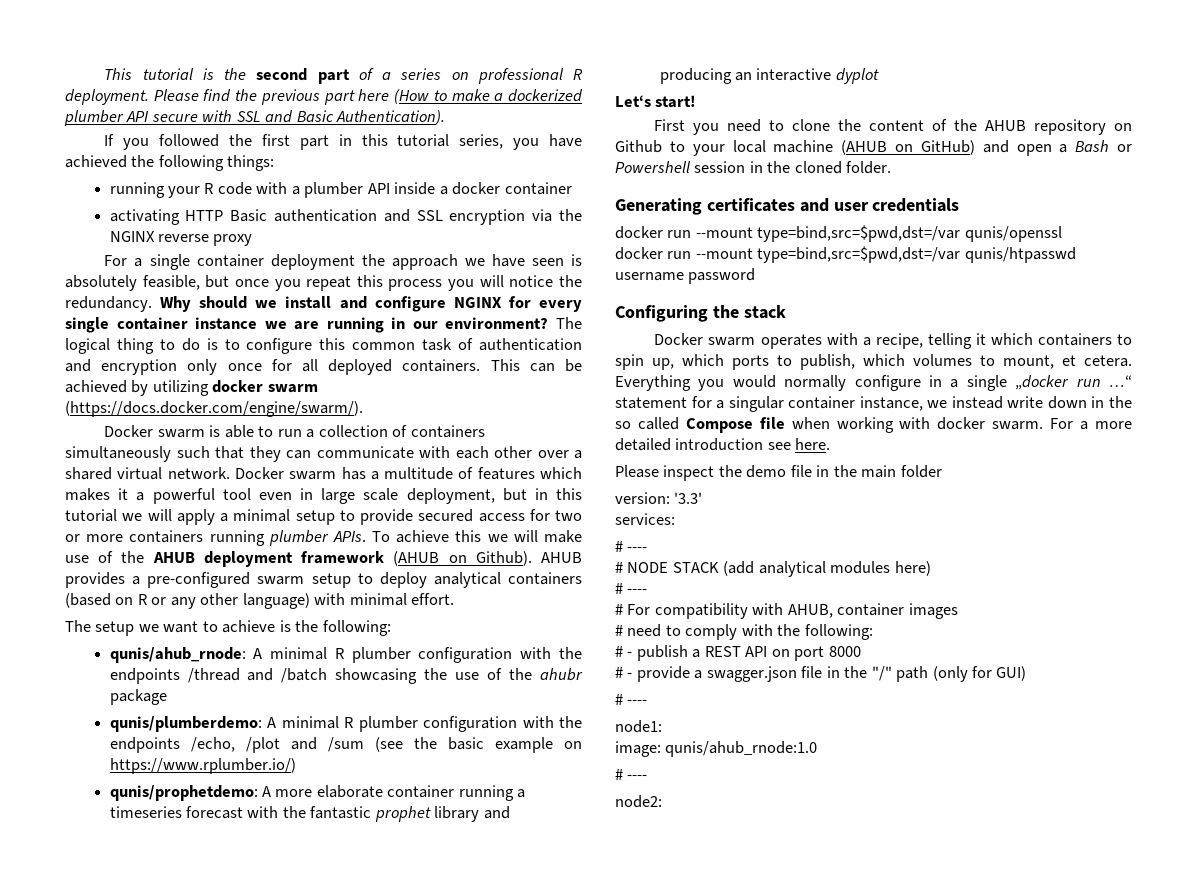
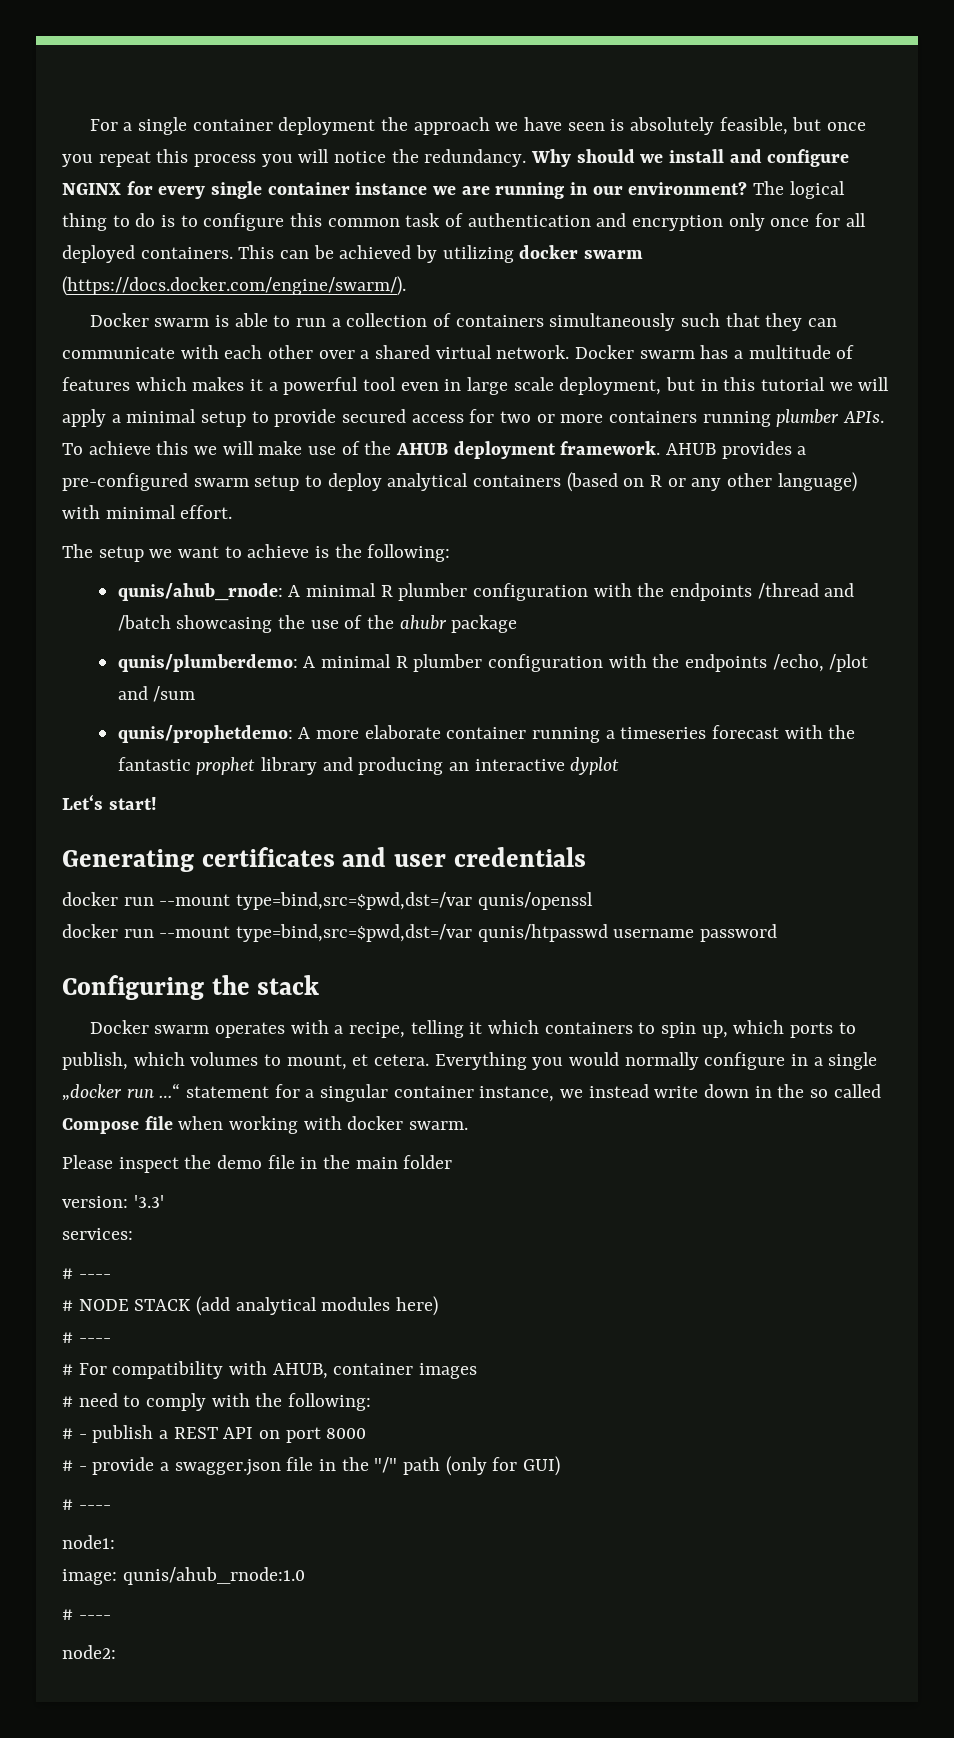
- This tutorial is the second part of a series on professional R deployment. Please find the previous part here (How to make a dockerized plumber API secure with SSL and Basic Authentication).
- If you followed the first part in this tutorial series, you have achieved the following things:
- running your R code with a plumber API inside a docker container
- activating HTTP Basic authentication and SSL encryption via the NGINX reverse proxy
- To achieve this we will make use of the AHUB deployment framework (AHUB on Github).
+ To achieve this we will make use of the AHUB deployment framework.
- qunis/plumberdemo: A minimal R plumber configuration with the endpoints /echo, /plot and /sum (see the basic example on https://www.rplumber.io/)
+ qunis/plumberdemo: A minimal R plumber configuration with the endpoints /echo, /plot and /sum
- First you need to clone the content of the AHUB repository on Github to your local machine (AHUB on GitHub) and open a Bash or Powershell session in the cloned folder.
- For a more detailed introduction see here.

